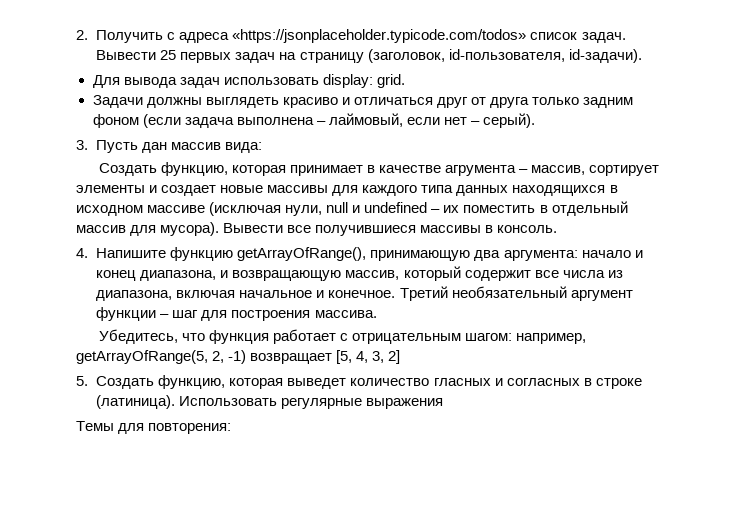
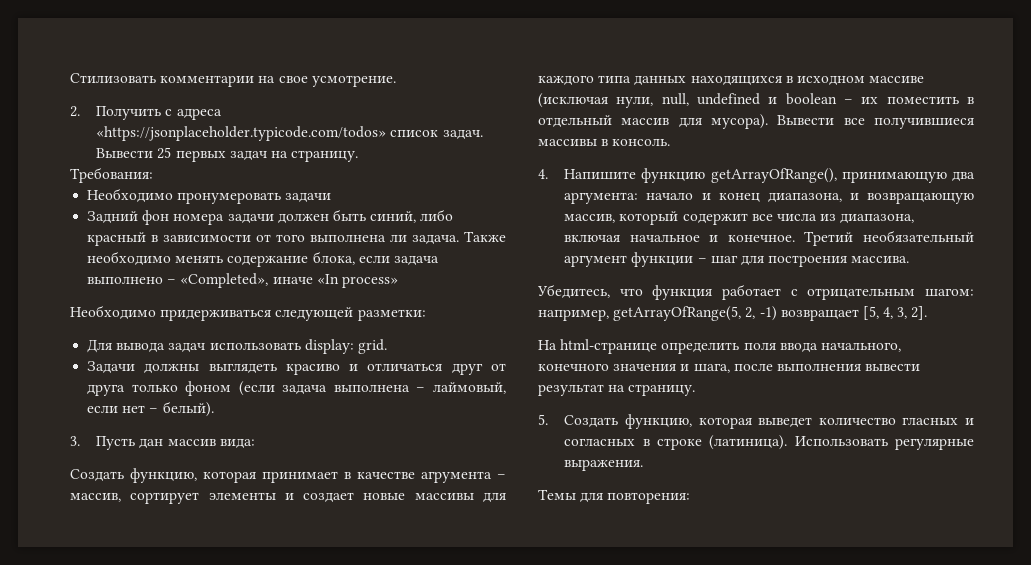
+ Стилизовать комментарии на свое усмотрение.
- Вывести 25 первых задач на страницу (заголовок, id-пользователя, id-задачи).
+ Вывести 25 первых задач на страницу.
+ Требования:
+ Необходимо пронумеровать задачи
+ Задний фон номера задачи должен быть синий, либо красный в зависимости от того выполнена ли задача. Также необходимо менять содержание блока, если задача выполнено – «Completed», иначе «In process»
+ Необходимо придерживаться следующей разметки:
- Задачи должны выглядеть красиво и отличаться друг от друга только задним фоном (если задача выполнена – лаймовый, если нет – серый).
+ Задачи должны выглядеть красиво и отличаться друг от друга только фоном (если задача выполнена – лаймовый, если нет – белый).
- Создать функцию, которая принимает в качестве агрумента – массив, сортирует элементы и создает новые массивы для каждого типа данных находящихся в исходном массиве (исключая нули, null и undefined – их поместить в отдельный массив для мусора).
+ Создать функцию, которая принимает в качестве агрумента – массив, сортирует элементы и создает новые массивы для каждого типа данных находящихся в исходном массиве (исключая нули, null, undefined и boolean – их поместить в отдельный массив для мусора).
- Убедитесь, что функция работает с отрицательным шагом: например, getArrayOfRange(5, 2, -1) возвращает [5, 4, 3, 2]
+ Убедитесь, что функция работает с отрицательным шагом: например, getArrayOfRange(5, 2, -1) возвращает [5, 4, 3, 2].
+ На html-странице определить поля ввода начального, конечного значения и шага, после выполнения вывести результат на страницу.
- Использовать регулярные выражения
+ Использовать регулярные выражения.

